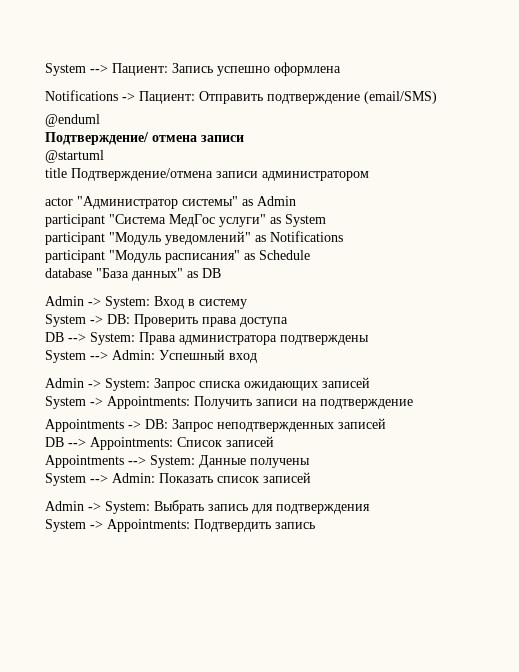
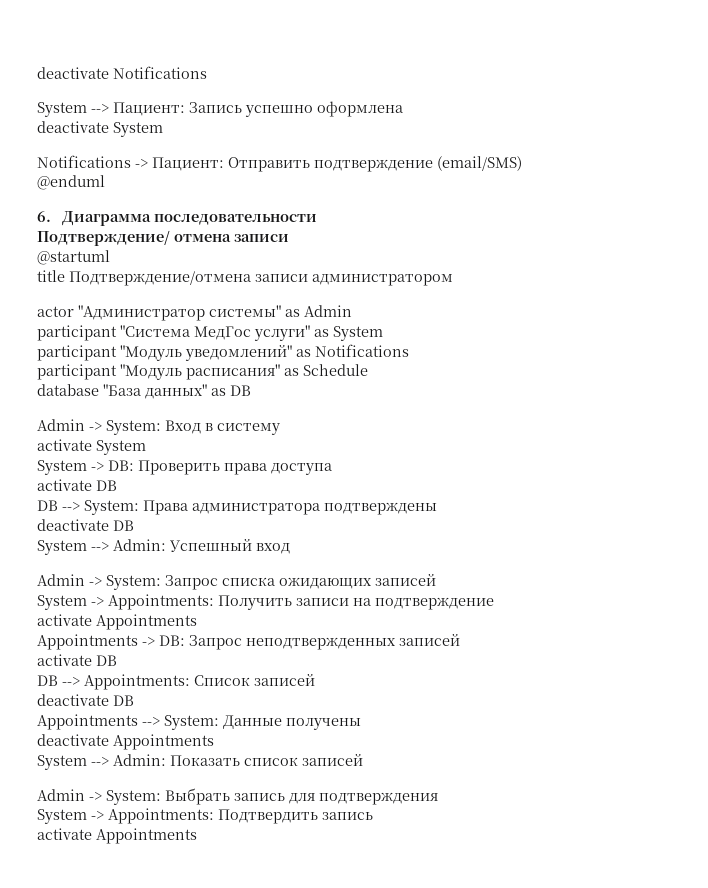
+ deactivate Notifications
+ deactivate System
+ 6. Диаграмма последовательности
+ activate System
  System -> DB: Проверить права доступа
+ activate DB
  DB --> System: Права администратора подтверждены
+ deactivate DB
  System -> Appointments: Получить записи на подтверждение
+ activate Appointments
  Appointments -> DB: Запрос неподтвержденных записей
+ activate DB
  DB --> Appointments: Список записей
+ deactivate DB
+ deactivate Appointments
  System -> Appointments: Подтвердить запись
+ activate Appointments

